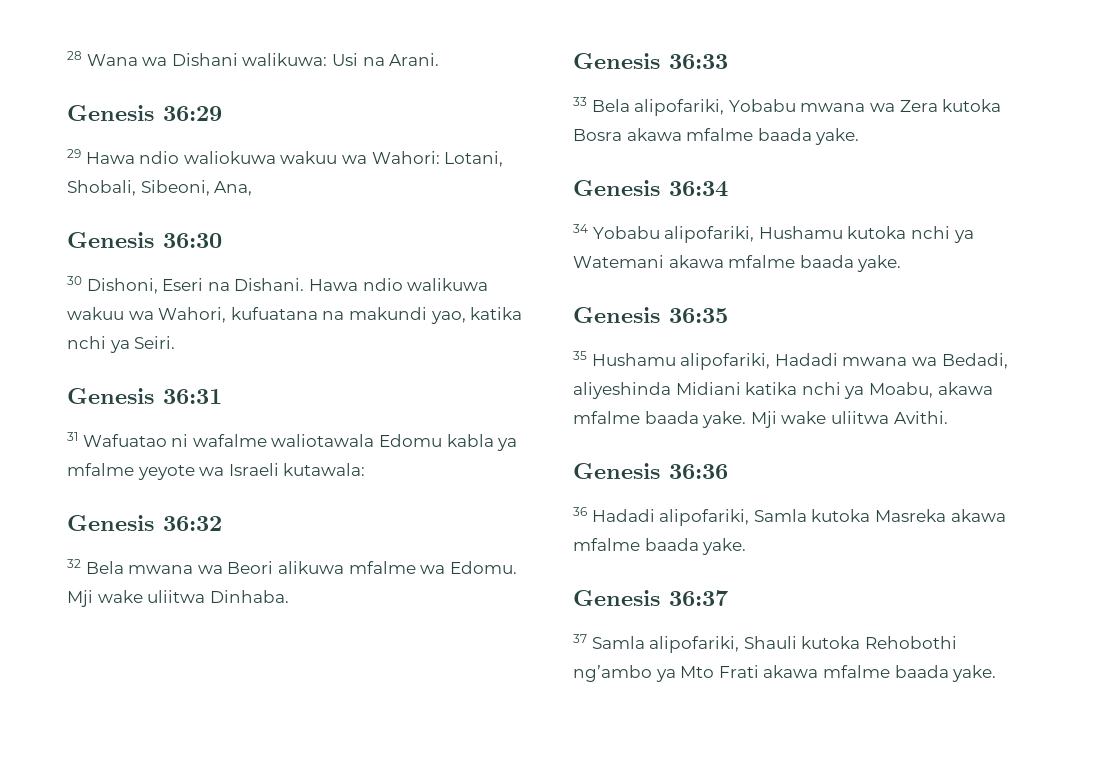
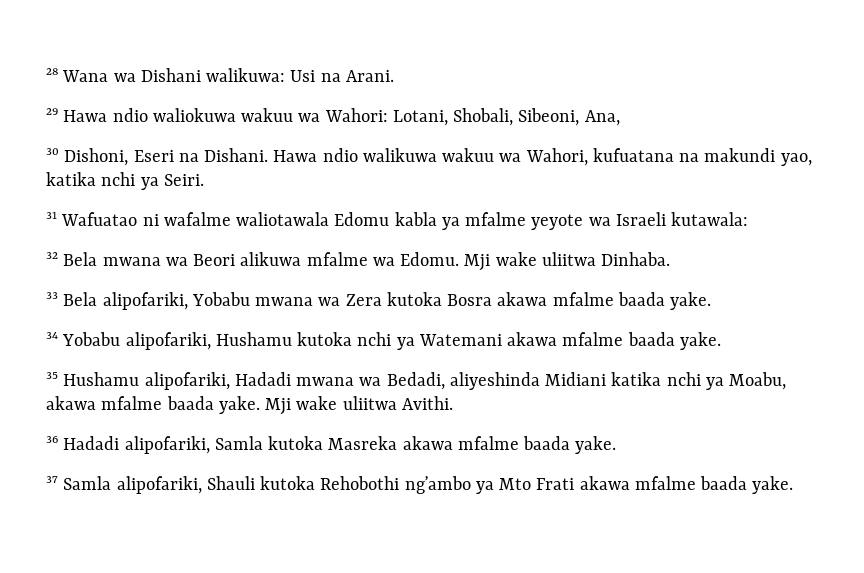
- Genesis 36:29
- Genesis 36:30
- Genesis 36:31
- Genesis 36:32
- Genesis 36:33
- Genesis 36:34
- Genesis 36:35
- Genesis 36:36
- Genesis 36:37

